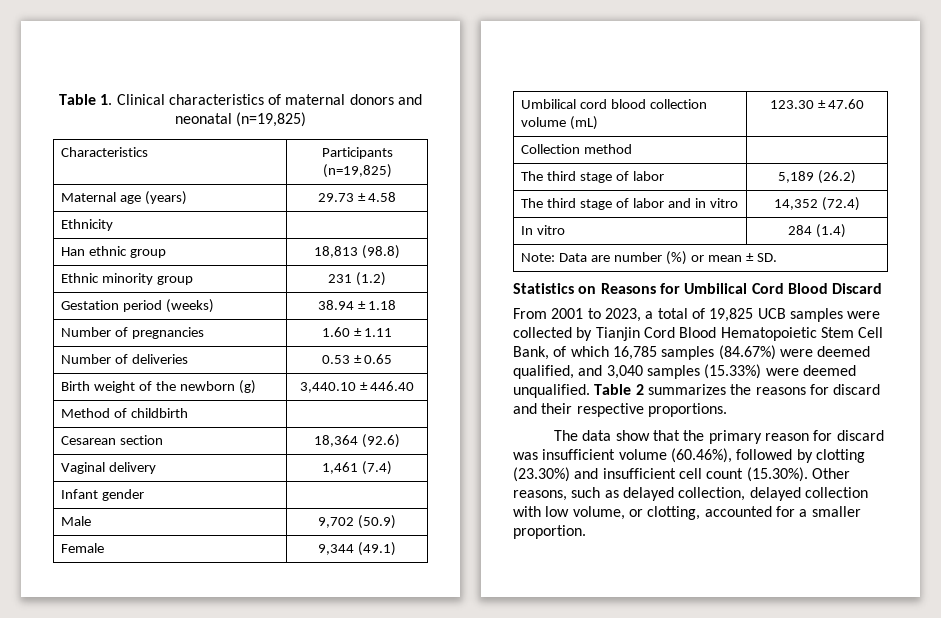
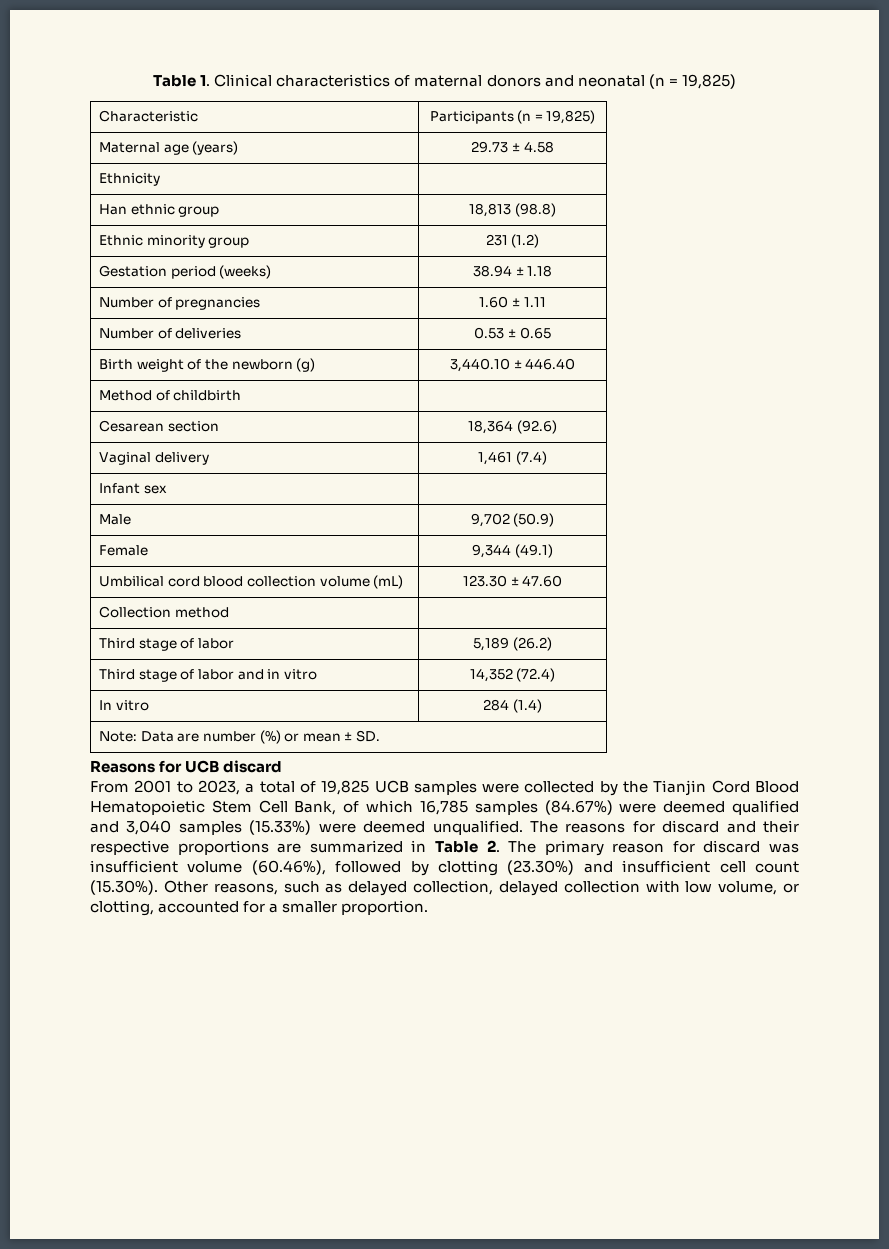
- Table 1. Clinical characteristics of maternal donors and neonatal (n=19,825)
- Characteristics | Participants (n=19,825)
+ Table 1. Clinical characteristics of maternal donors and neonatal (n = 19,825)
+ Characteristic | Participants (n = 19,825)
- Infant gender |
+ Infant sex |
- The third stage of labor | 5,189 (26.2)
+ Third stage of labor | 5,189 (26.2)
- The third stage of labor and in vitro | 14,352 (72.4)
+ Third stage of labor and in vitro | 14,352 (72.4)
- Statistics on Reasons for Umbilical Cord Blood Discard
+ Reasons for UCB discard
- From 2001 to 2023, a total of 19,825 UCB samples were collected by Tianjin Cord Blood Hematopoietic Stem Cell Bank, of which 16,785 samples (84.67%) were deemed qualified, and 3,040 samples (15.33%) were deemed unqualified.
+ From 2001 to 2023, a total of 19,825 UCB samples were collected by the Tianjin Cord Blood Hematopoietic Stem Cell Bank, of which 16,785 samples (84.67%) were deemed qualified and 3,040 samples (15.33%) were deemed unqualified.
- Table 2 summarizes the reasons for discard and their respective proportions.
- The data show that the primary reason for discard was insufficient volume (60.46%), followed by clotting (23.30%) and insufficient cell count (15.30%). Other reasons, such as delayed collection, delayed collection with low volume, or clotting, accounted for a smaller proportion.
+ The reasons for discard and their respective proportions are summarized in Table 2. The primary reason for discard was insufficient volume (60.46%), followed by clotting (23.30%) and insufficient cell count (15.30%). Other reasons, such as delayed collection, delayed collection with low volume, or clotting, accounted for a smaller proportion.

